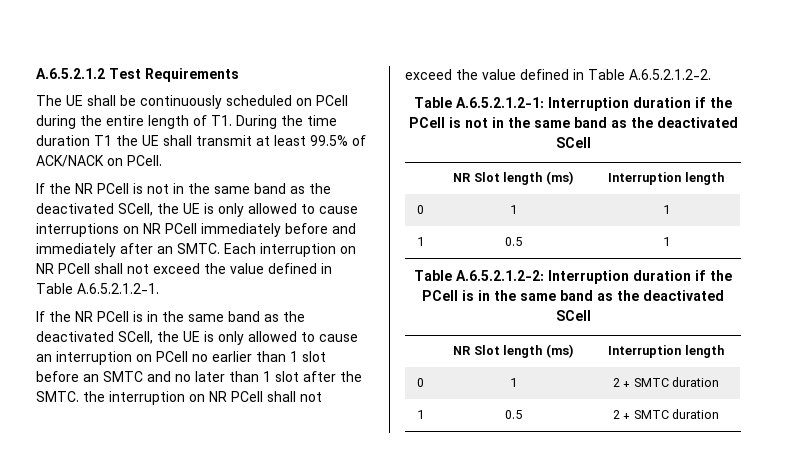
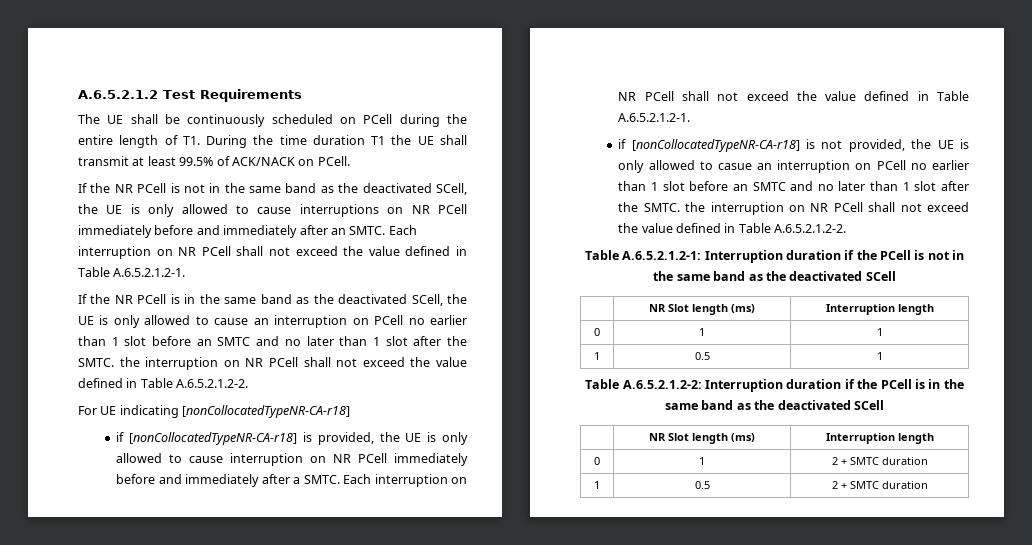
+ For UE indicating [nonCollocatedTypeNR-CA-r18]
+ if [nonCollocatedTypeNR-CA-r18] is provided, the UE is only allowed to cause interruption on NR PCell immediately before and immediately after a SMTC. Each interruption on NR PCell shall not exceed the value defined in Table A.6.5.2.1.2-1.
+ if [nonCollocatedTypeNR-CA-r18] is not provided, the UE is only allowed to casue an interruption on PCell no earlier than 1 slot before an SMTC and no later than 1 slot after the SMTC. the interruption on NR PCell shall not exceed the value defined in Table A.6.5.2.1.2-2.

